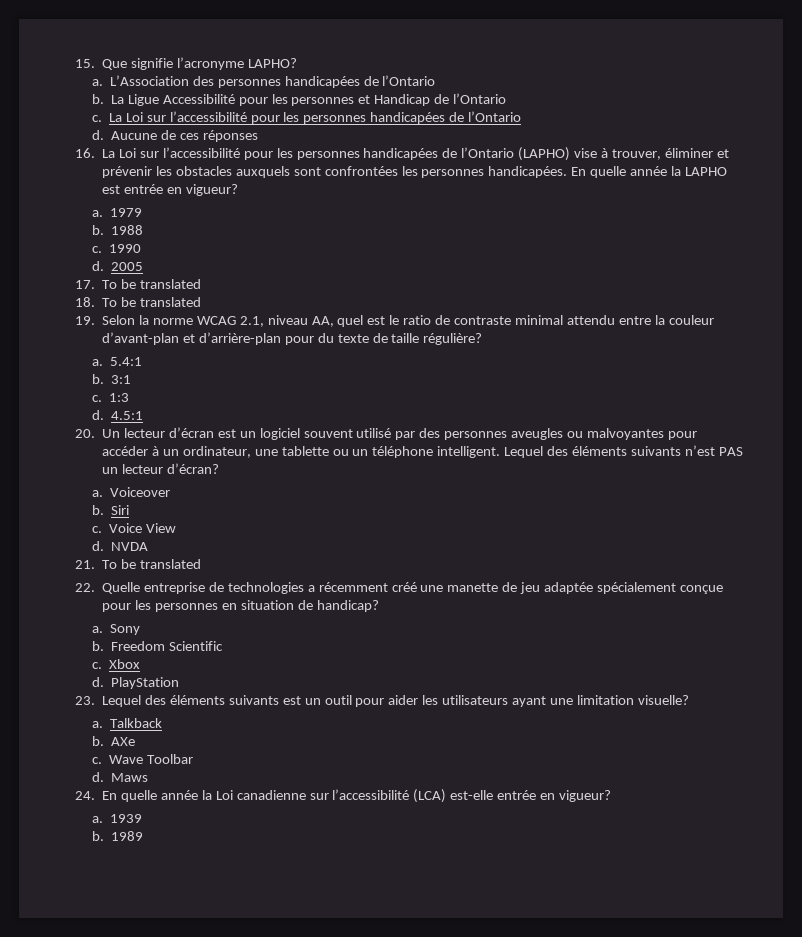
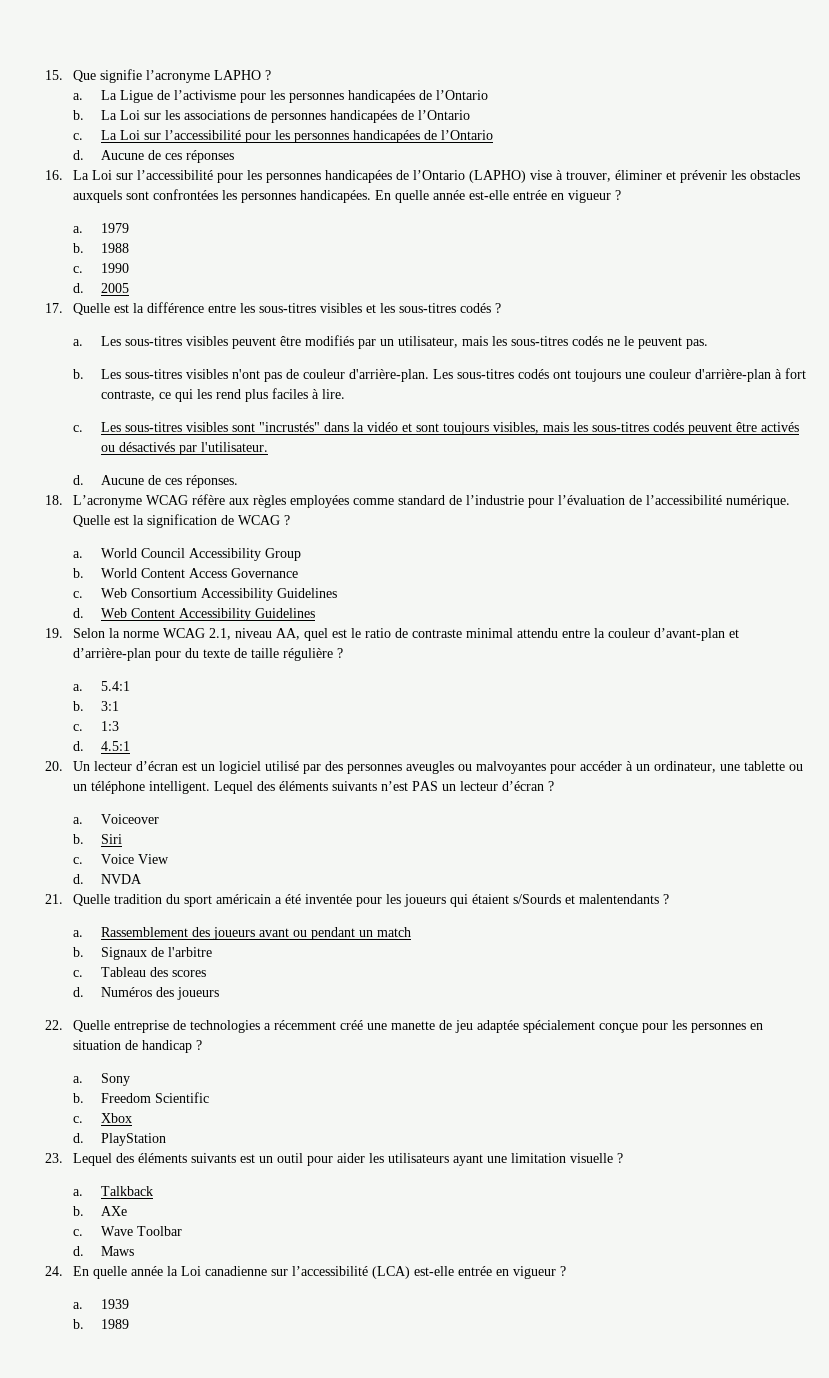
- 15. Que signifie l’acronyme LAPHO?
- a. L’Association des personnes handicapées de l’Ontario
+ 15. Que signifie l’acronyme LAPHO ?
+ a. La Ligue de l’activisme pour les personnes handicapées de l’Ontario
- La Ligue Accessibilité pour les personnes et Handicap de l’Ontario
+ La Loi sur les associations de personnes handicapées de l’Ontario
- En quelle année la LAPHO est entrée en vigueur?
+ En quelle année est-elle entrée en vigueur ?
- 17. To be translated
- 18. To be translated
+ 17. Quelle est la différence entre les sous-titres visibles et les sous-titres codés ?
+ a. Les sous-titres visibles peuvent être modifiés par un utilisateur, mais les sous-titres codés ne le peuvent pas.
+ b. Les sous-titres visibles n'ont pas de couleur d'arrière-plan. Les sous-titres codés ont toujours une couleur d'arrière-plan à fort contraste, ce qui les rend plus faciles à lire.
+ c. Les sous-titres visibles sont "incrustés" dans la vidéo et sont toujours visibles, mais les sous-titres codés peuvent être activés ou désactivés par l'utilisateur.
+ d. Aucune de ces réponses.
+ 18. L’acronyme WCAG réfère aux règles employées comme standard de l’industrie pour l’évaluation de l’accessibilité numérique. Quelle est la signification de WCAG ?
+ a. World Council Accessibility Group
+ b. World Content Access Governance
+ c. Web Consortium Accessibility Guidelines
+ d. Web Content Accessibility Guidelines
- 19. Selon la norme WCAG 2.1, niveau AA, quel est le ratio de contraste minimal attendu entre la couleur d’avant-plan et d’arrière-plan pour du texte de taille régulière?
+ 19. Selon la norme WCAG 2.1, niveau AA, quel est le ratio de contraste minimal attendu entre la couleur d’avant-plan et d’arrière-plan pour du texte de taille régulière ?
- 20. Un lecteur d’écran est un logiciel souvent utilisé par des personnes aveugles ou malvoyantes pour accéder à un ordinateur, une tablette ou un téléphone intelligent.
+ 20. Un lecteur d’écran est un logiciel utilisé par des personnes aveugles ou malvoyantes pour accéder à un ordinateur, une tablette ou un téléphone intelligent.
- Lequel des éléments suivants n’est PAS un lecteur d’écran?
+ Lequel des éléments suivants n’est PAS un lecteur d’écran ?
- 21. To be translated
+ 21. Quelle tradition du sport américain a été inventée pour les joueurs qui étaient s/Sourds et malentendants ?
+ a. Rassemblement des joueurs avant ou pendant un match
+ b. Signaux de l'arbitre
+ c. Tableau des scores
+ d. Numéros des joueurs
- 22. Quelle entreprise de technologies a récemment créé une manette de jeu adaptée spécialement conçue pour les personnes en situation de handicap?
+ 22. Quelle entreprise de technologies a récemment créé une manette de jeu adaptée spécialement conçue pour les personnes en situation de handicap ?
- 23. Lequel des éléments suivants est un outil pour aider les utilisateurs ayant une limitation visuelle?
+ 23. Lequel des éléments suivants est un outil pour aider les utilisateurs ayant une limitation visuelle ?
- 24. En quelle année la Loi canadienne sur l’accessibilité (LCA) est-elle entrée en vigueur?
+ 24. En quelle année la Loi canadienne sur l’accessibilité (LCA) est-elle entrée en vigueur ?

